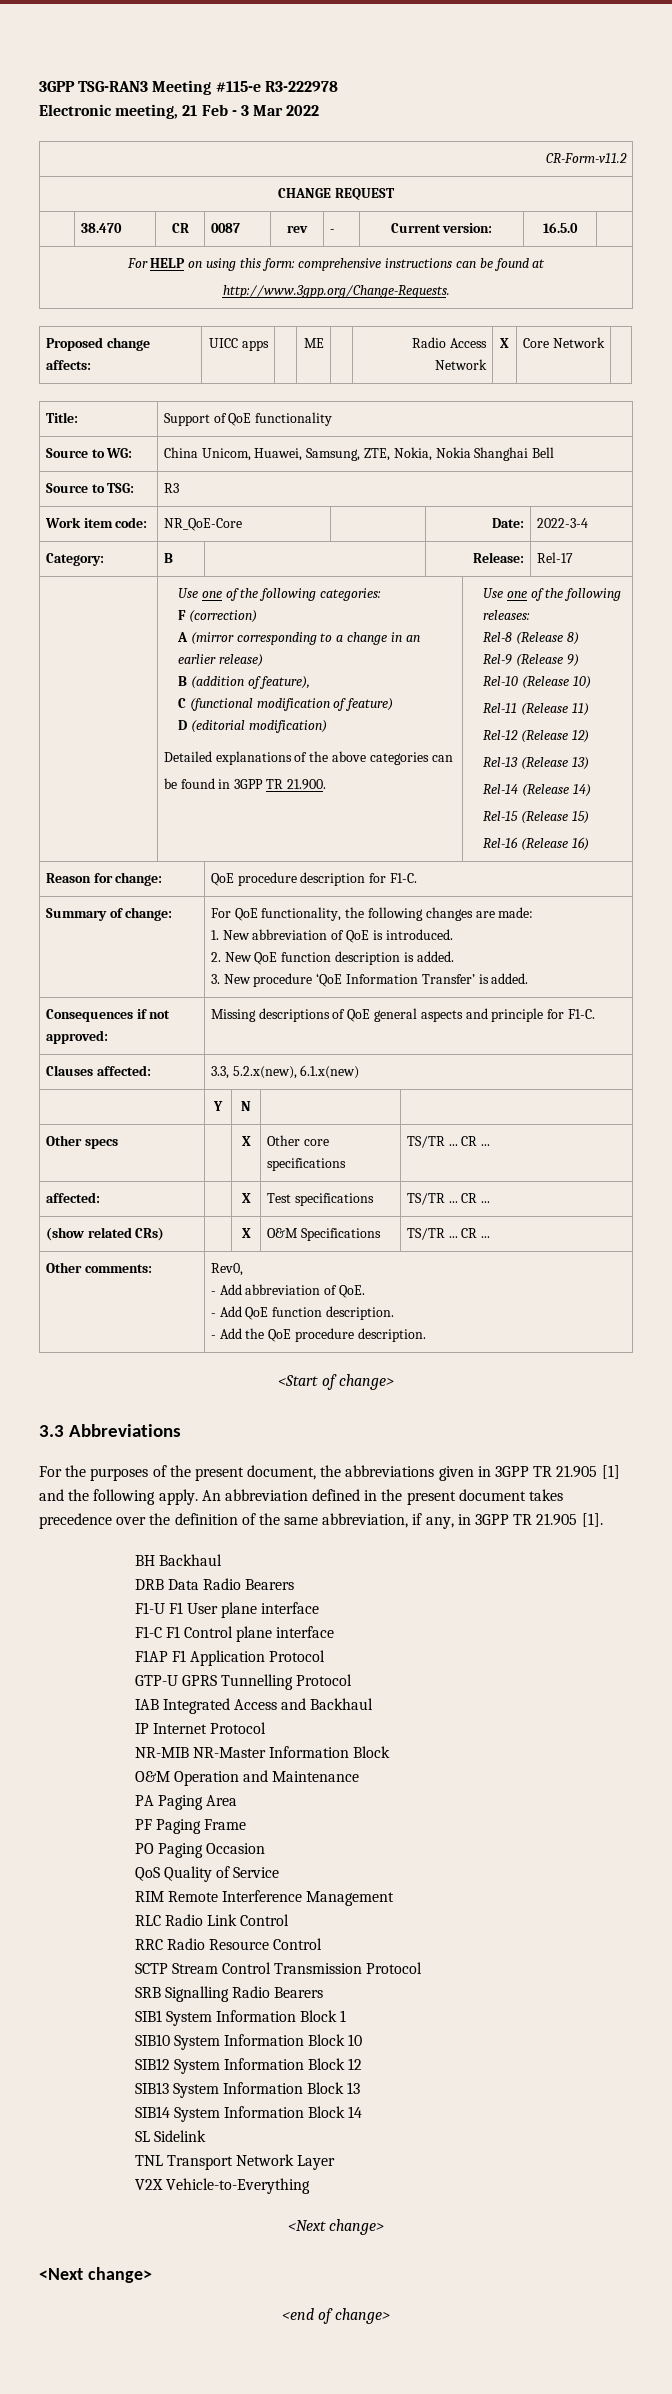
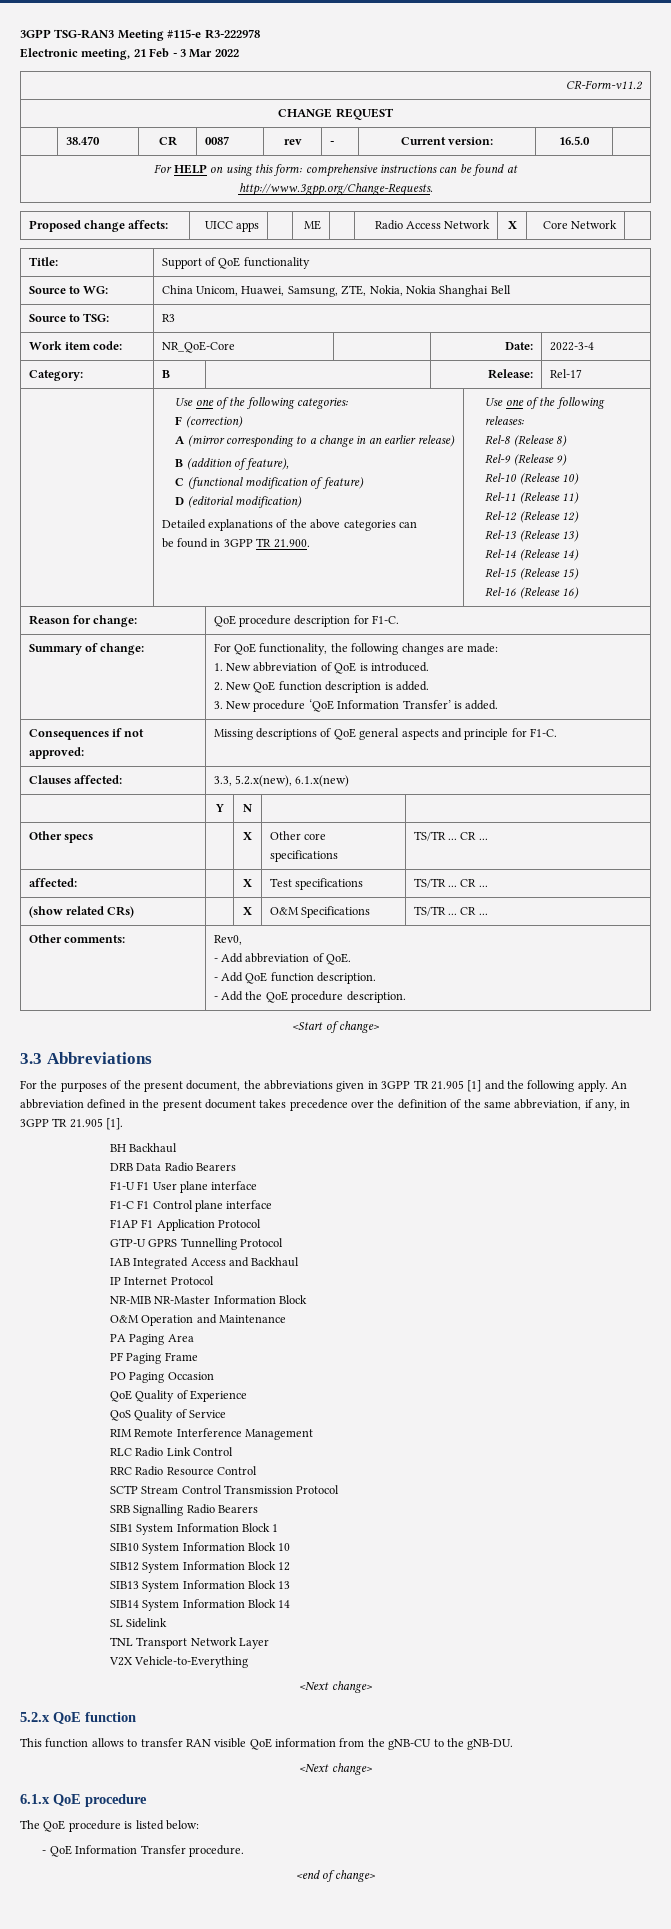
+ QoE Quality of Experience
  V2X Vehicle-to-Everything
  <Next change>
+ 5.2.x QoE function
+ This function allows to transfer RAN visible QoE information from the gNB-CU to the gNB-DU.
  <Next change>
+ 6.1.x QoE procedure
+ The QoE procedure is listed below:
+ - QoE Information Transfer procedure.

